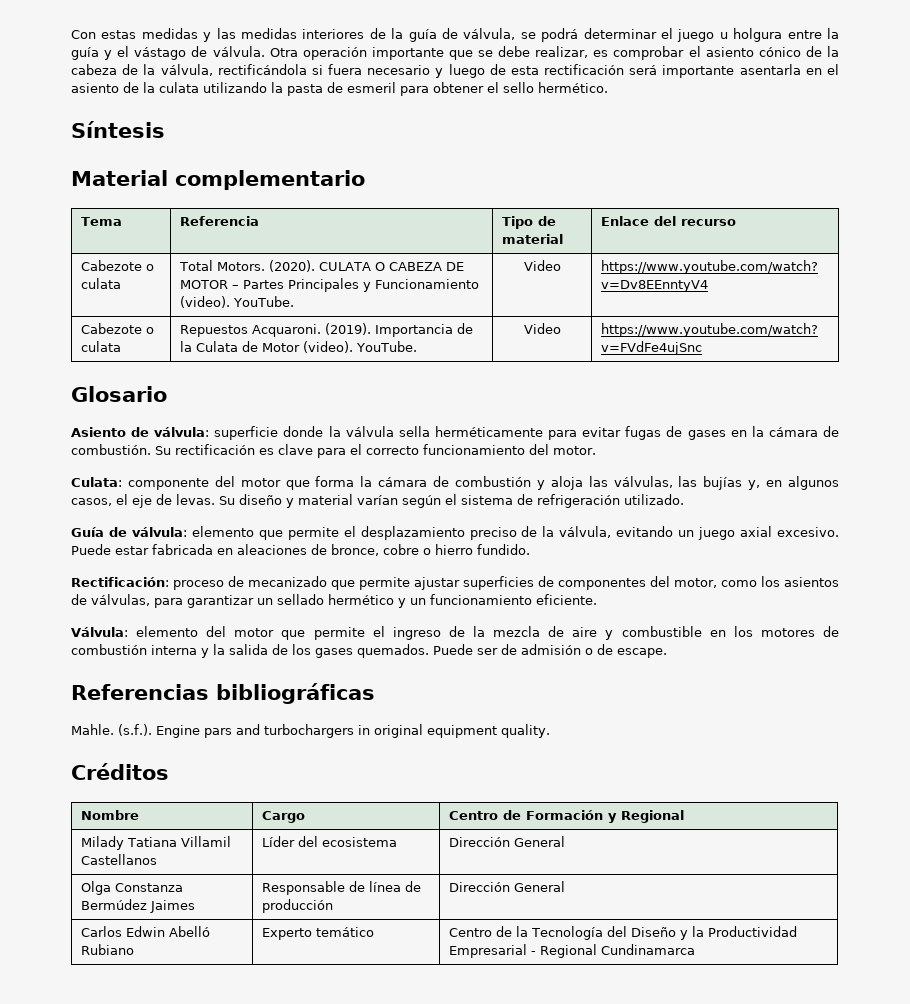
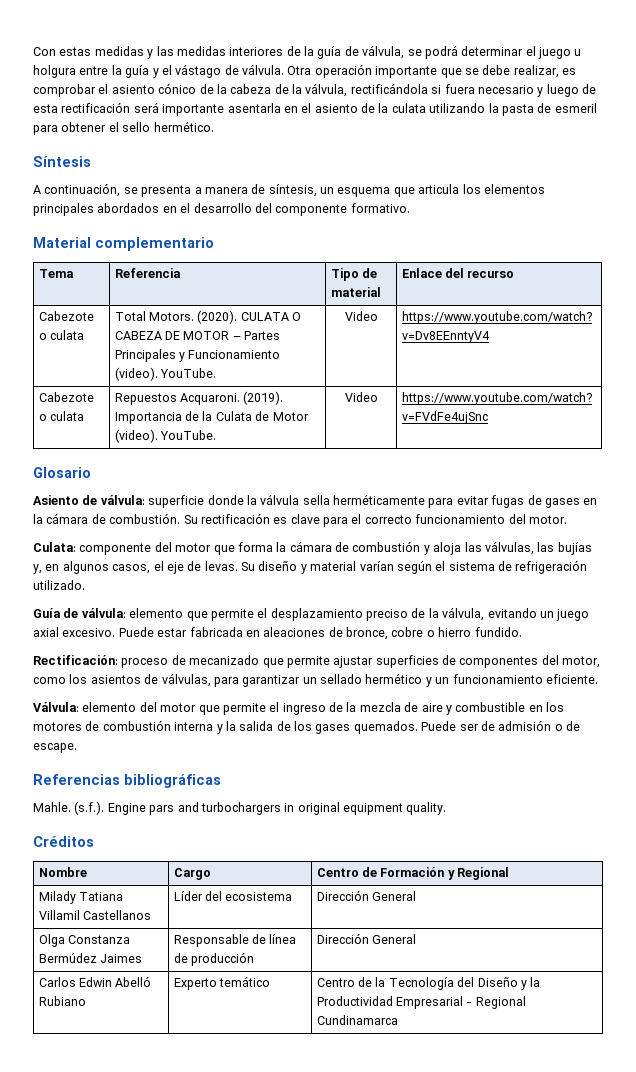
+ A continuación, se presenta a manera de síntesis, un esquema que articula los elementos principales abordados en el desarrollo del componente formativo.

